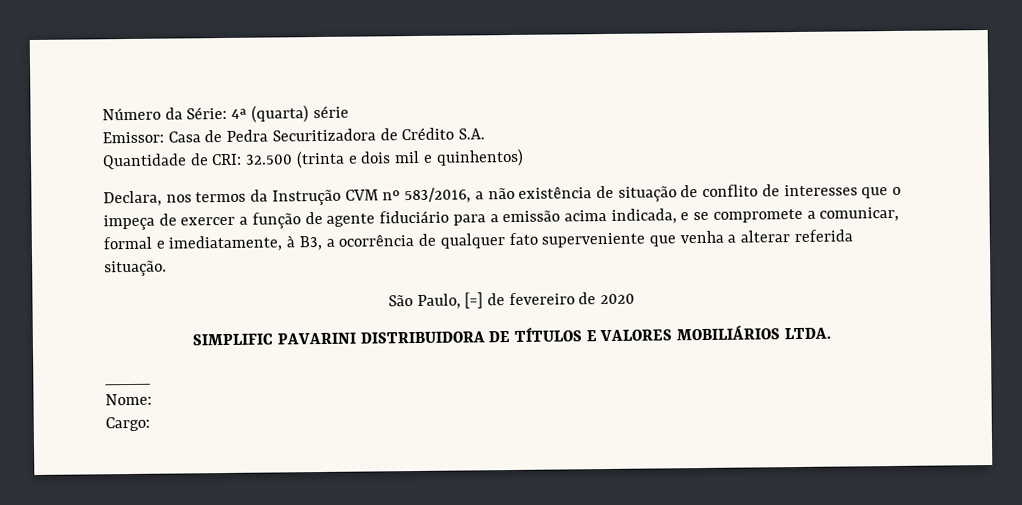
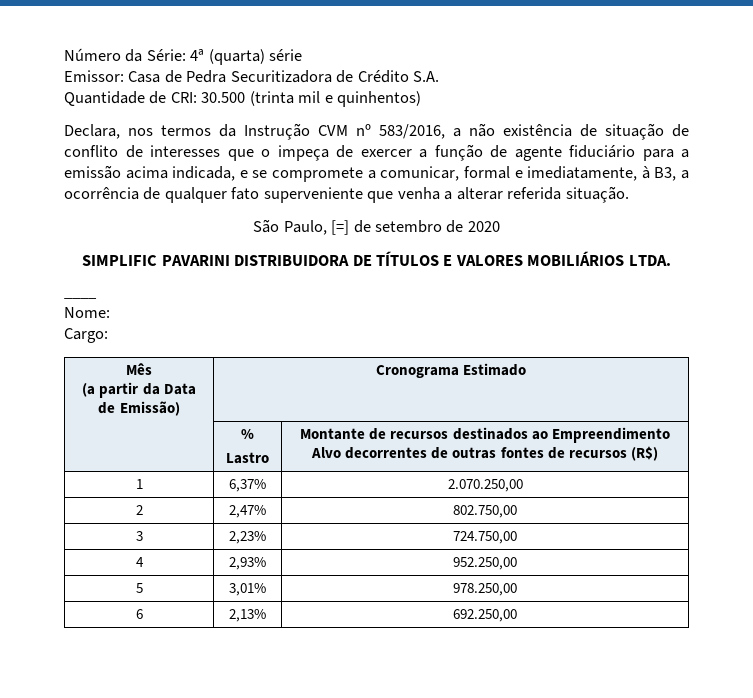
- Quantidade de CRI: 32.500 (trinta e dois mil e quinhentos)
+ Quantidade de CRI: 30.500 (trinta mil e quinhentos)
- São Paulo, [=] de fevereiro de 2020
+ São Paulo, [=] de setembro de 2020
+ Mês
+ (a partir da Data de Emissão) | Cronograma Estimado
+ | %
+ Lastro | Montante de recursos destinados ao Empreendimento Alvo decorrentes de outras fontes de recursos (R$)
+ 1 | 6,37% | 2.070.250,00
+ 2 | 2,47% | 802.750,00
+ 3 | 2,23% | 724.750,00
+ 4 | 2,93% | 952.250,00
+ 5 | 3,01% | 978.250,00
+ 6 | 2,13% | 692.250,00

